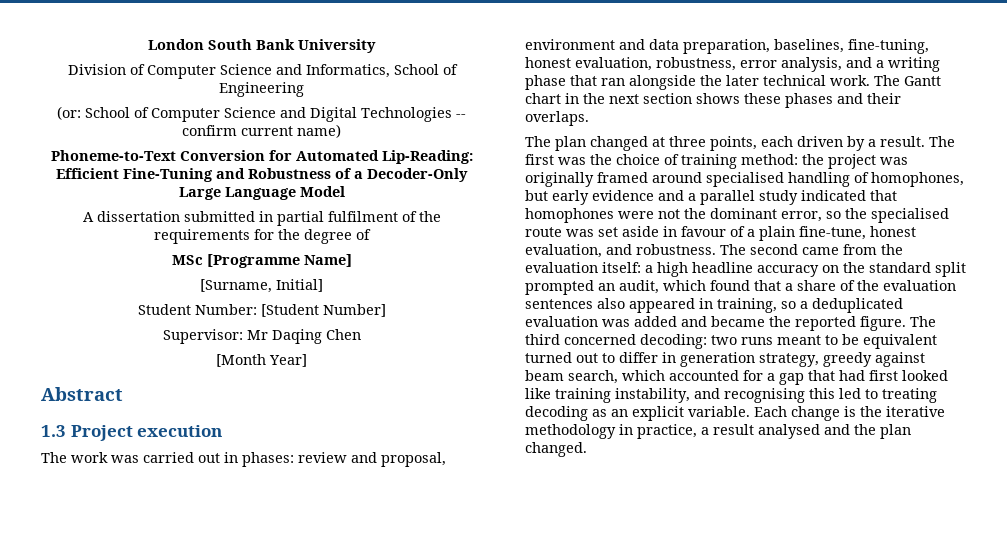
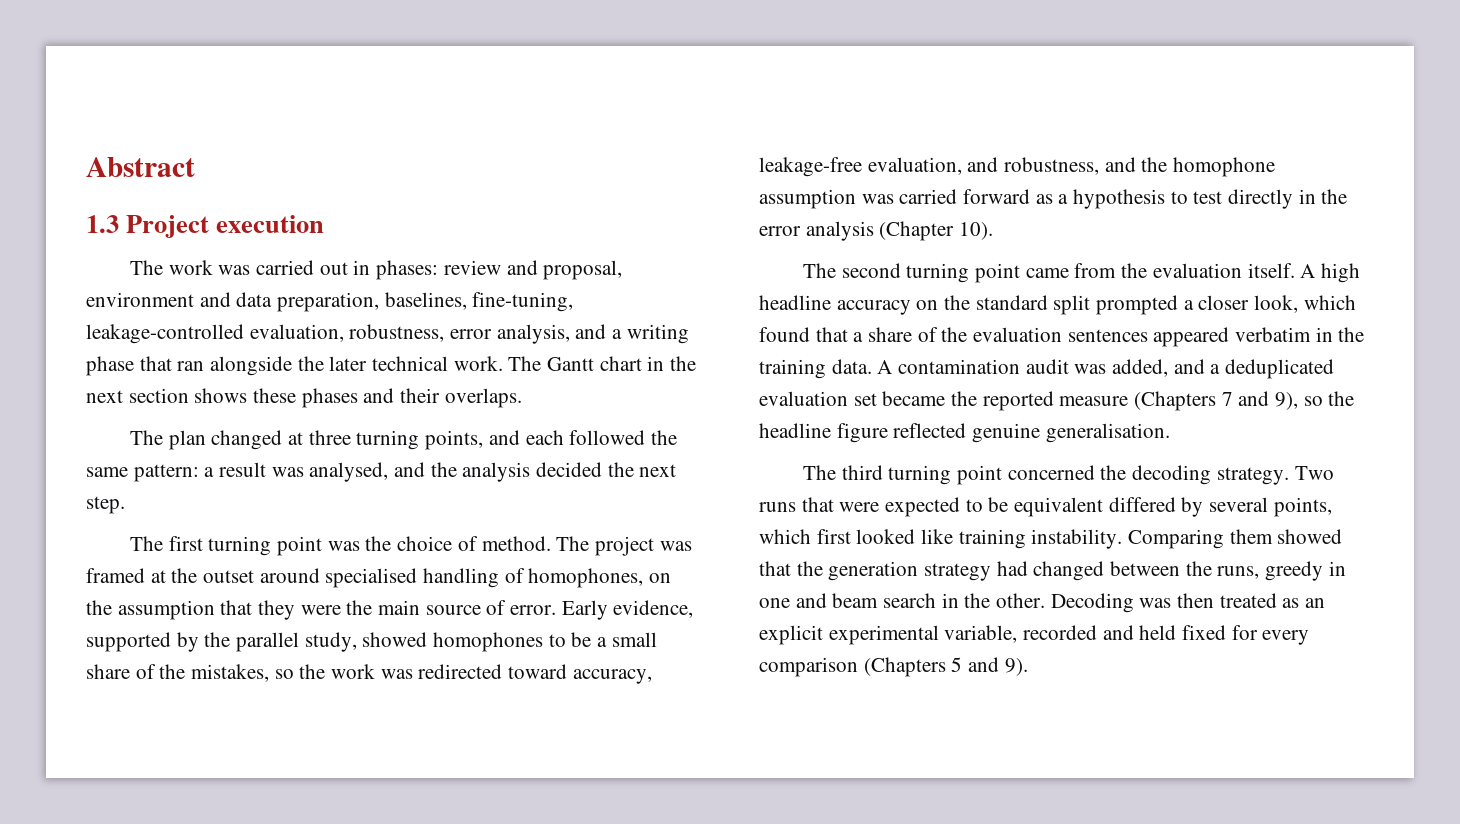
- London South Bank University
- Division of Computer Science and Informatics, School of Engineering
- (or: School of Computer Science and Digital Technologies -- confirm current name)
- Phoneme-to-Text Conversion for Automated Lip-Reading: Efficient Fine-Tuning and Robustness of a Decoder-Only Large Language Model
- A dissertation submitted in partial fulfilment of the requirements for the degree of
- MSc [Programme Name]
- [Surname, Initial]
- Student Number: [Student Number]
- Supervisor: Mr Daqing Chen
- [Month Year]
- The work was carried out in phases: review and proposal, environment and data preparation, baselines, fine-tuning, honest evaluation, robustness, error analysis, and a writing phase that ran alongside the later technical work.
+ The work was carried out in phases: review and proposal, environment and data preparation, baselines, fine-tuning, leakage-controlled evaluation, robustness, error analysis, and a writing phase that ran alongside the later technical work.
- The plan changed at three points, each driven by a result. The first was the choice of training method: the project was originally framed around specialised handling of homophones, but early evidence and a parallel study indicated that homophones were not the dominant error, so the specialised route was set aside in favour of a plain fine-tune, honest evaluation, and robustness. The second came from the evaluation itself: a high headline accuracy on the standard split prompted an audit, which found that a share of the evaluation sentences also appeared in training, so a deduplicated evaluation was added and became the reported figure. The third concerned decoding: two runs meant to be equivalent turned out to differ in generation strategy, greedy against beam search, which accounted for a gap that had first looked like training instability, and recognising this led to treating decoding as an explicit variable. Each change is the iterative methodology in practice, a result analysed and the plan changed.
+ The plan changed at three turning points, and each followed the same pattern: a result was analysed, and the analysis decided the next step.
+ The first turning point was the choice of method. The project was framed at the outset around specialised handling of homophones, on the assumption that they were the main source of error. Early evidence, supported by the parallel study, showed homophones to be a small share of the mistakes, so the work was redirected toward accuracy, leakage-free evaluation, and robustness, and the homophone assumption was carried forward as a hypothesis to test directly in the error analysis (Chapter 10).
+ The second turning point came from the evaluation itself. A high headline accuracy on the standard split prompted a closer look, which found that a share of the evaluation sentences appeared verbatim in the training data. A contamination audit was added, and a deduplicated evaluation set became the reported measure (Chapters 7 and 9), so the headline figure reflected genuine generalisation.
+ The third turning point concerned the decoding strategy. Two runs that were expected to be equivalent differed by several points, which first looked like training instability. Comparing them showed that the generation strategy had changed between the runs, greedy in one and beam search in the other. Decoding was then treated as an explicit experimental variable, recorded and held fixed for every comparison (Chapters 5 and 9).

